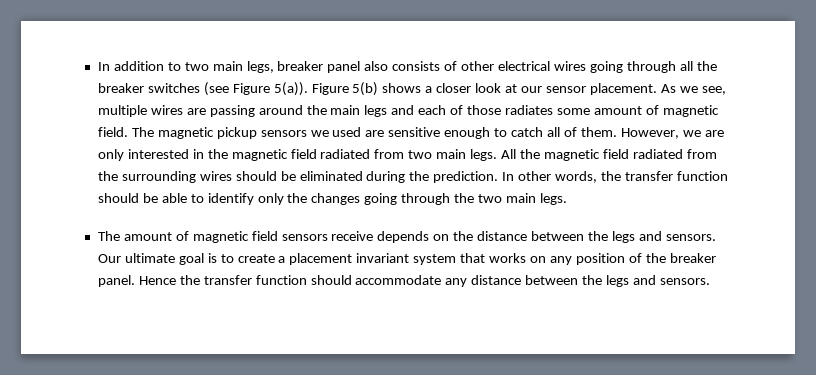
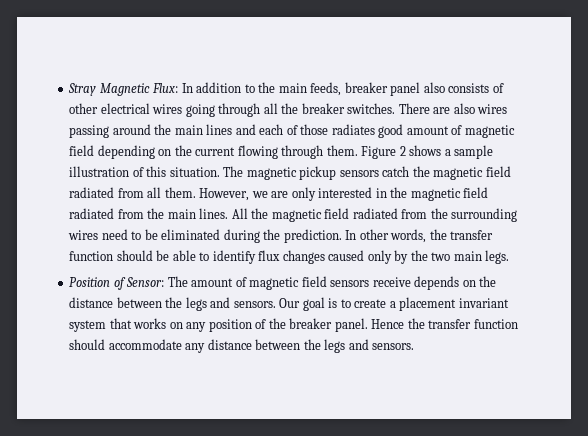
- In addition to two main legs, breaker panel also consists of other electrical wires going through all the breaker switches (see Figure 5(a)). Figure 5(b) shows a closer look at our sensor placement. As we see, multiple wires are passing around the main legs and each of those radiates some amount of magnetic field. The magnetic pickup sensors we used are sensitive enough to catch all of them.
+ Stray Magnetic Flux: In addition to the main feeds, breaker panel also consists of other electrical wires going through all the breaker switches. There are also wires passing around the main lines and each of those radiates good amount of magnetic field depending on the current flowing through them. Figure 2 shows a sample illustration of this situation. The magnetic pickup sensors catch the magnetic field radiated from all them.
- However, we are only interested in the magnetic field radiated from two main legs.
+ However, we are only interested in the magnetic field radiated from the main lines.
- All the magnetic field radiated from the surrounding wires should be eliminated during the prediction.
+ All the magnetic field radiated from the surrounding wires need to be eliminated during the prediction.
- In other words, the transfer function should be able to identify only the changes going through the two main legs.
+ In other words, the transfer function should be able to identify flux changes caused only by the two main legs.
- The amount of magnetic field sensors receive depends on the distance between the legs and sensors.
+ Position of Sensor: The amount of magnetic field sensors receive depends on the distance between the legs and sensors.
- Our ultimate goal is to create a placement invariant system that works on any position of the breaker panel.
+ Our goal is to create a placement invariant system that works on any position of the breaker panel.

